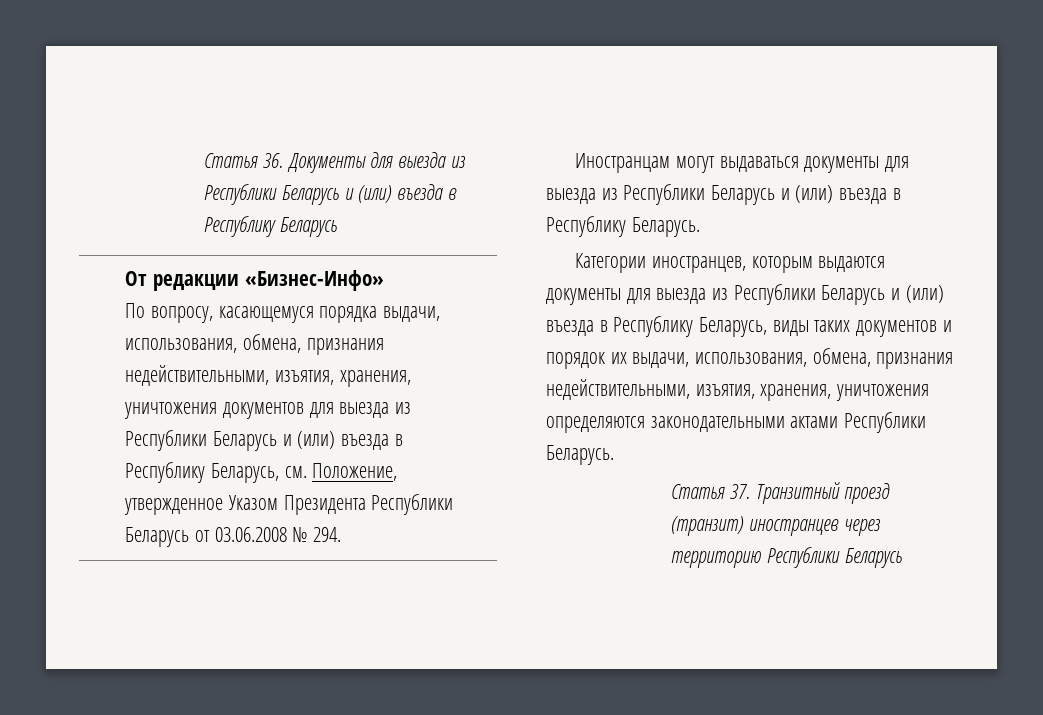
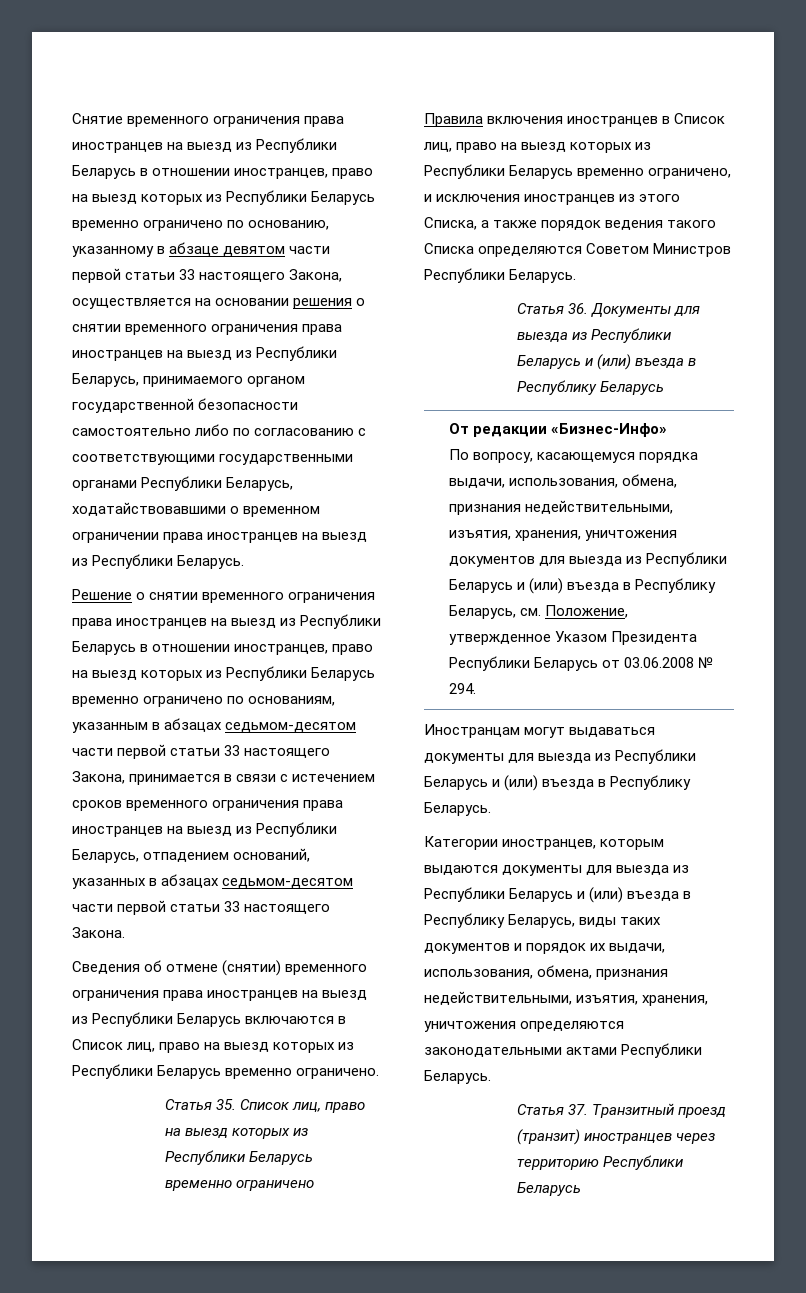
+ Снятие временного ограничения права иностранцев на выезд из Республики Беларусь в отношении иностранцев, право на выезд которых из Республики Беларусь временно ограничено по основанию, указанному в абзаце девятом части первой статьи 33 настоящего Закона, осуществляется на основании решения о снятии временного ограничения права иностранцев на выезд из Республики Беларусь, принимаемого органом государственной безопасности самостоятельно либо по согласованию с соответствующими государственными органами Республики Беларусь, ходатайствовавшими о временном ограничении права иностранцев на выезд из Республики Беларусь.
+ Решение о снятии временного ограничения права иностранцев на выезд из Республики Беларусь в отношении иностранцев, право на выезд которых из Республики Беларусь временно ограничено по основаниям, указанным в абзацах седьмом-десятом части первой статьи 33 настоящего Закона, принимается в связи с истечением сроков временного ограничения права иностранцев на выезд из Республики Беларусь, отпадением оснований, указанных в абзацах седьмом-десятом части первой статьи 33 настоящего Закона.
+ Сведения об отмене (снятии) временного ограничения права иностранцев на выезд из Республики Беларусь включаются в Список лиц, право на выезд которых из Республики Беларусь временно ограничено.
+ Статья 35. Список лиц, право на выезд которых из Республики Беларусь временно ограничено
+ Правила включения иностранцев в Список лиц, право на выезд которых из Республики Беларусь временно ограничено, и исключения иностранцев из этого Списка, а также порядок ведения такого Списка определяются Советом Министров Республики Беларусь.

